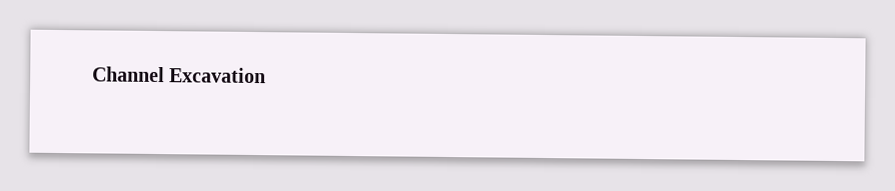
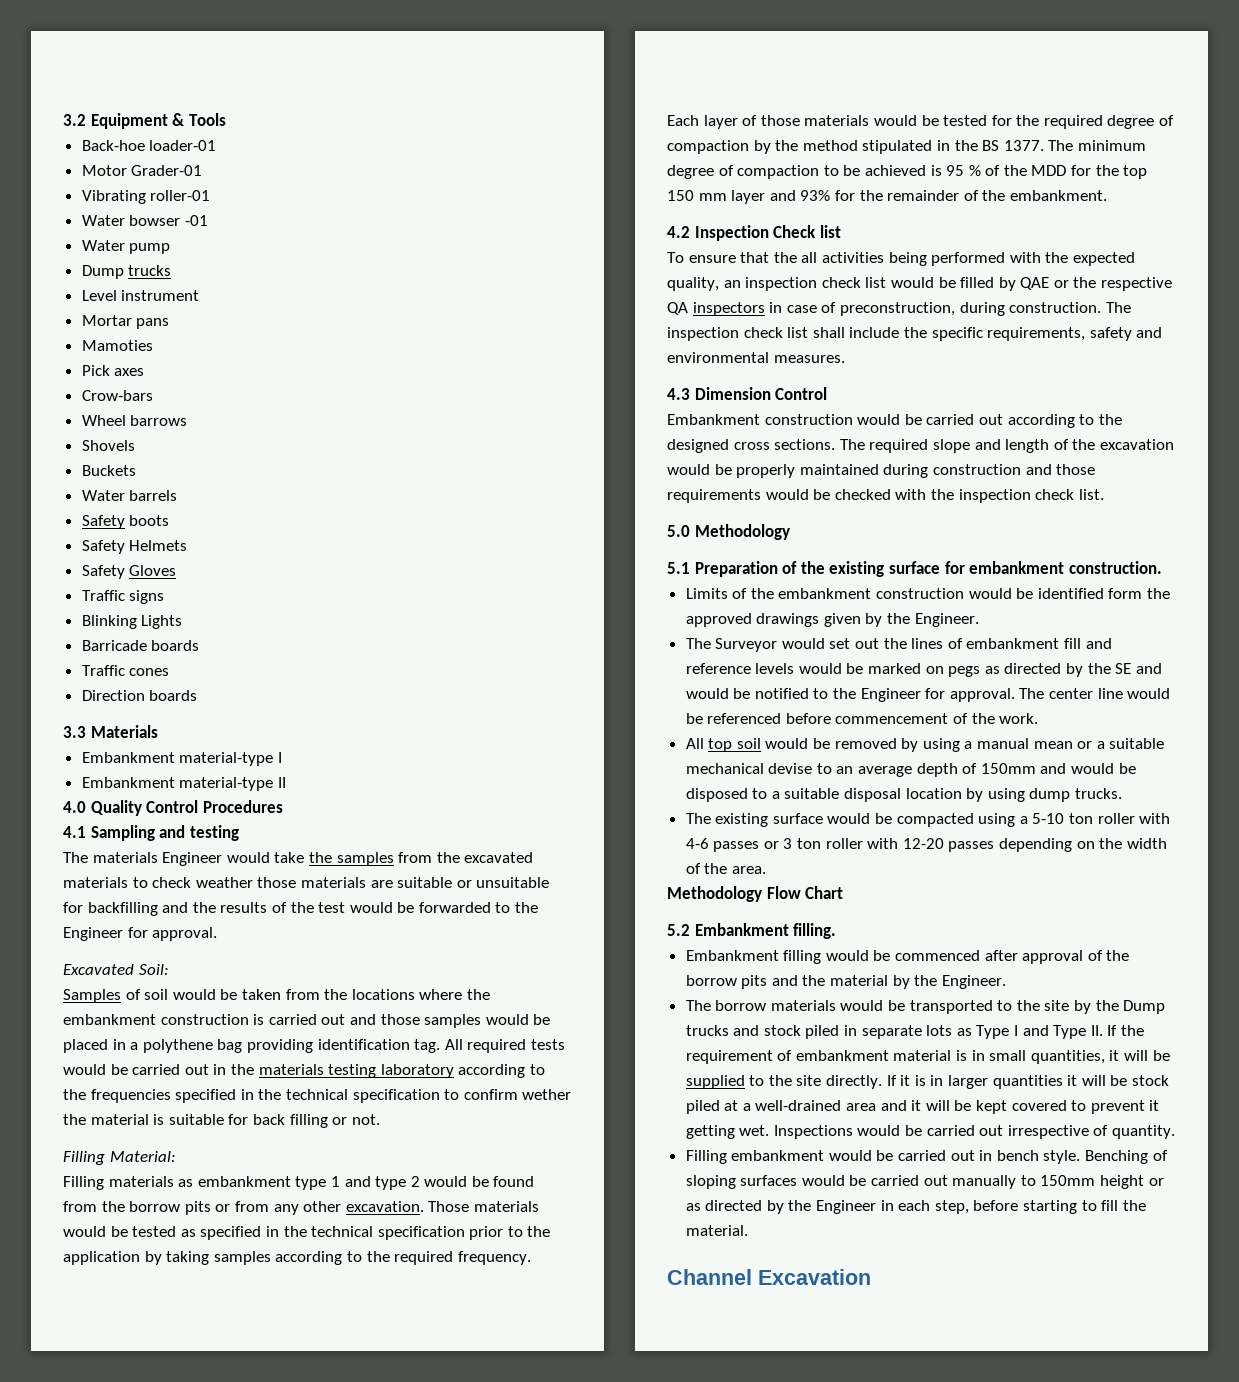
+ 3.2 Equipment & Tools
+ Back-hoe loader-01
+ Motor Grader-01
+ Vibrating roller-01
+ Water bowser -01
+ Water pump
+ Dump trucks
+ Level instrument
+ Mortar pans
+ Mamoties
+ Pick axes
+ Crow-bars
+ Wheel barrows
+ Shovels
+ Buckets
+ Water barrels
+ Safety boots
+ Safety Helmets
+ Safety Gloves
+ Traffic signs
+ Blinking Lights
+ Barricade boards
+ Traffic cones
+ Direction boards
+ 3.3 Materials
+ Embankment material-type I
+ Embankment material-type II
+ 4.0 Quality Control Procedures
+ 4.1 Sampling and testing
+ The materials Engineer would take the samples from the excavated materials to check weather those materials are suitable or unsuitable for backfilling and the results of the test would be forwarded to the Engineer for approval.
+ Excavated Soil:
+ Samples of soil would be taken from the locations where the embankment construction is carried out and those samples would be placed in a polythene bag providing identification tag. All required tests would be carried out in the materials testing laboratory according to the frequencies specified in the technical specification to confirm wether the material is suitable for back filling or not.
+ Filling Material:
+ Filling materials as embankment type 1 and type 2 would be found from the borrow pits or from any other excavation. Those materials would be tested as specified in the technical specification prior to the application by taking samples according to the required frequency.
+ Each layer of those materials would be tested for the required degree of compaction by the method stipulated in the BS 1377. The minimum degree of compaction to be achieved is 95 % of the MDD for the top 150 mm layer and 93% for the remainder of the embankment.
+ 4.2 Inspection Check list
+ To ensure that the all activities being performed with the expected quality, an inspection check list would be filled by QAE or the respective QA inspectors in case of preconstruction, during construction. The inspection check list shall include the specific requirements, safety and environmental measures.
+ 4.3 Dimension Control
+ Embankment construction would be carried out according to the designed cross sections. The required slope and length of the excavation would be properly maintained during construction and those requirements would be checked with the inspection check list.
+ 5.0 Methodology
+ 5.1 Preparation of the existing surface for embankment construction.
+ Limits of the embankment construction would be identified form the approved drawings given by the Engineer.
+ The Surveyor would set out the lines of embankment fill and reference levels would be marked on pegs as directed by the SE and would be notified to the Engineer for approval. The center line would be referenced before commencement of the work.
+ All top soil would be removed by using a manual mean or a suitable mechanical devise to an average depth of 150mm and would be disposed to a suitable disposal location by using dump trucks.
+ The existing surface would be compacted using a 5-10 ton roller with 4-6 passes or 3 ton roller with 12-20 passes depending on the width of the area.
+ Methodology Flow Chart
+ 5.2 Embankment filling.
+ Embankment filling would be commenced after approval of the borrow pits and the material by the Engineer.
+ The borrow materials would be transported to the site by the Dump trucks and stock piled in separate lots as Type I and Type II. If the requirement of embankment material is in small quantities, it will be supplied to the site directly. If it is in larger quantities it will be stock piled at a well-drained area and it will be kept covered to prevent it getting wet. Inspections would be carried out irrespective of quantity.
+ Filling embankment would be carried out in bench style. Benching of sloping surfaces would be carried out manually to 150mm height or as directed by the Engineer in each step, before starting to fill the material.

